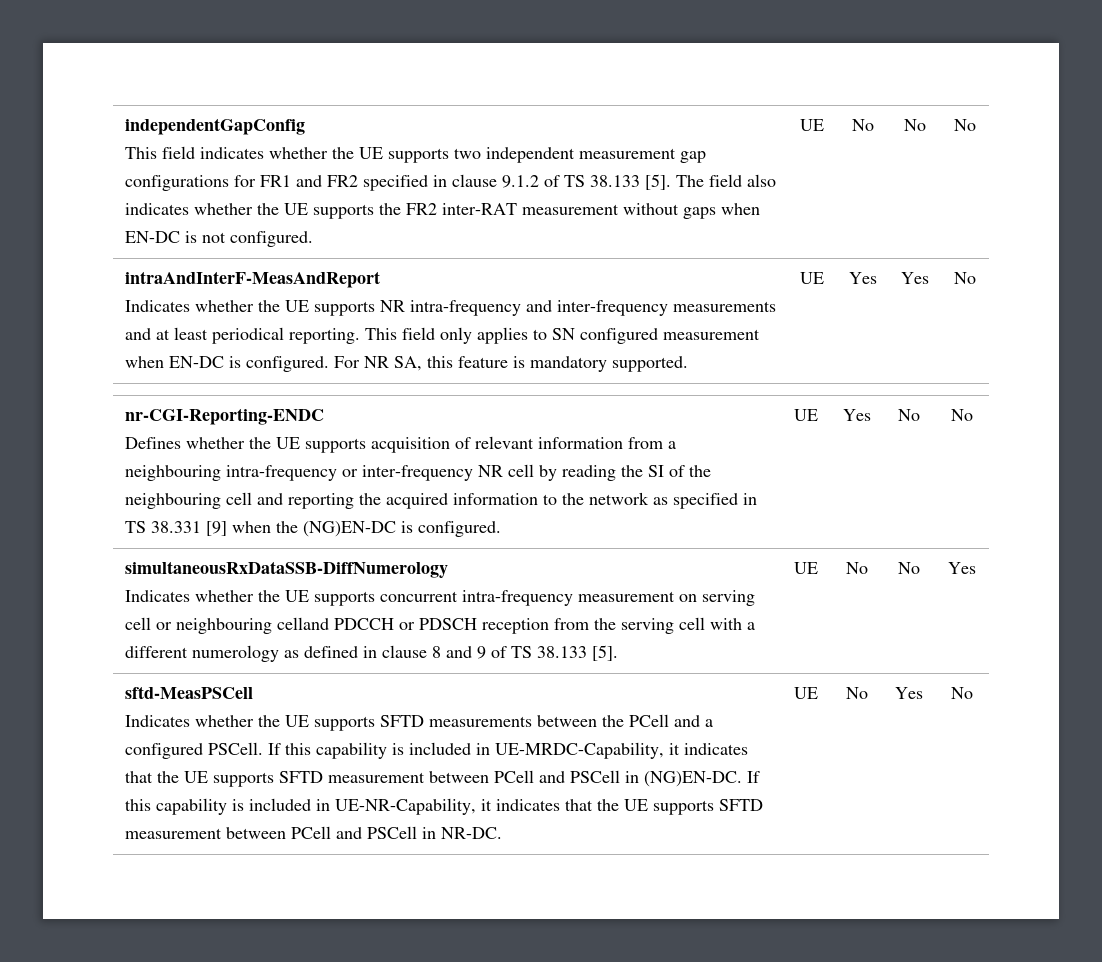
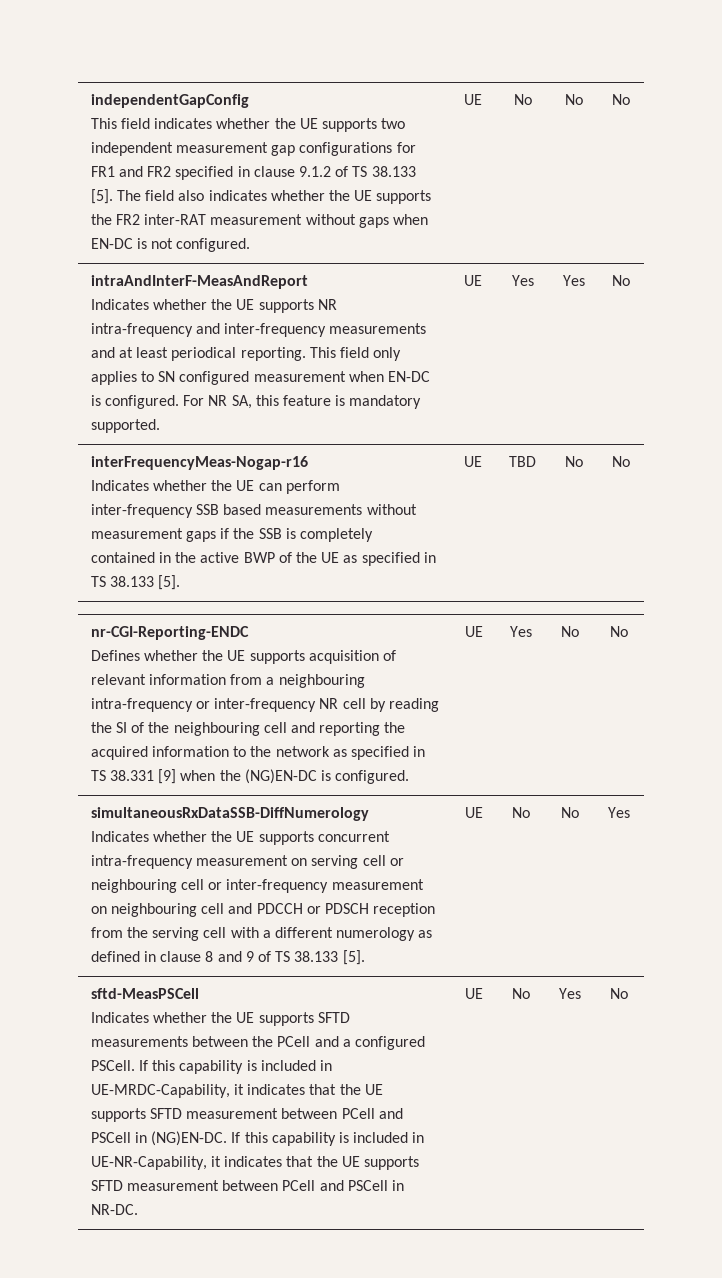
+ interFrequencyMeas-Nogap-r16
+ Indicates whether the UE can perform inter-frequency SSB based measurements without measurement gaps if the SSB is completely contained in the active BWP of the UE as specified in TS 38.133 [5]. | UE | TBD | No | No
- Indicates whether the UE supports concurrent intra-frequency measurement on serving cell or neighbouring celland PDCCH or PDSCH reception from the serving cell with a different numerology as defined in clause 8 and 9 of TS 38.133 [5].
+ Indicates whether the UE supports concurrent intra-frequency measurement on serving cell or neighbouring cell or inter-frequency measurement on neighbouring cell and PDCCH or PDSCH reception from the serving cell with a different numerology as defined in clause 8 and 9 of TS 38.133 [5].

